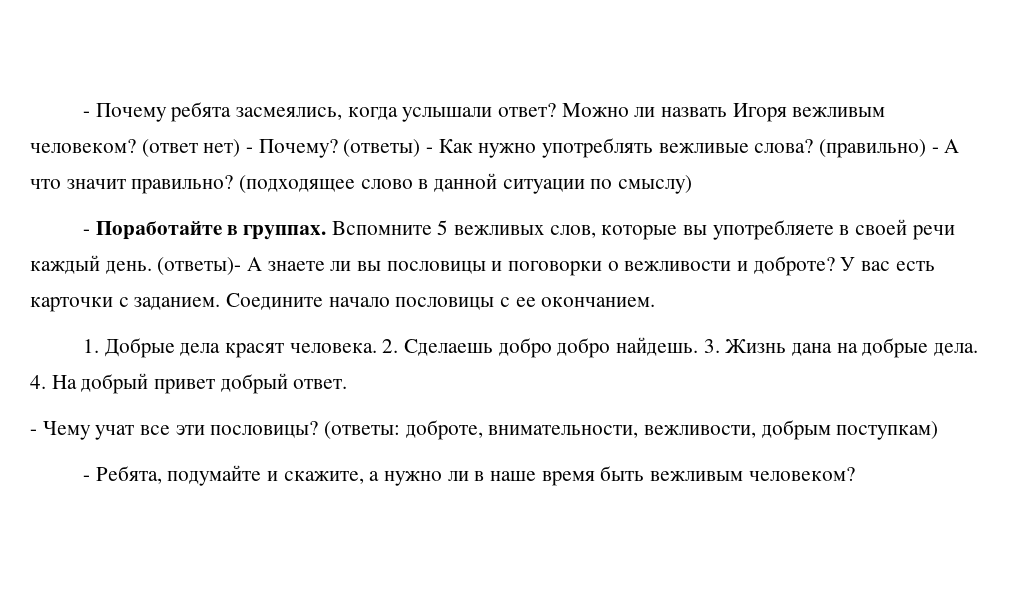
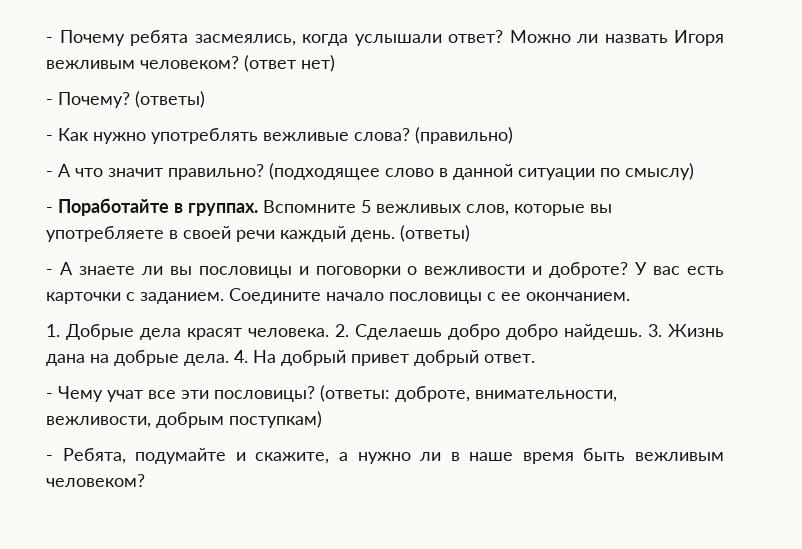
- (ответ нет) - Почему? (ответы) - Как нужно употреблять вежливые слова?
+ (ответ нет)
+ - Почему? (ответы)
+ - Как нужно употреблять вежливые слова?
- (правильно) - А что значит правильно?
+ (правильно)
+ - А что значит правильно?
- Вспомните 5 вежливых слов, которые вы употребляете в своей речи каждый день. (ответы)- А знаете ли вы пословицы и поговорки о вежливости и доброте?
+ Вспомните 5 вежливых слов, которые вы употребляете в своей речи каждый день. (ответы)
+ - А знаете ли вы пословицы и поговорки о вежливости и доброте?

